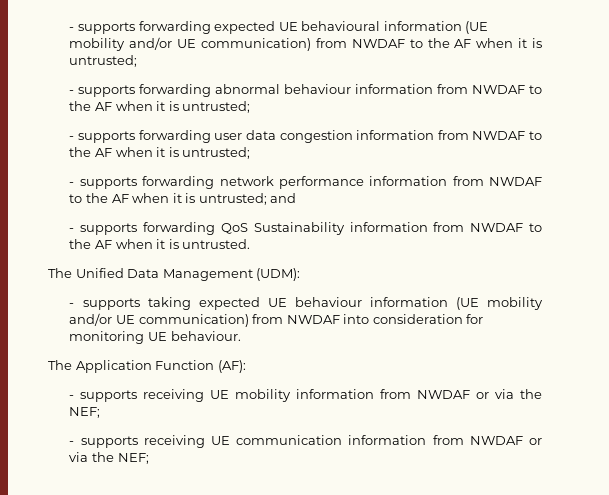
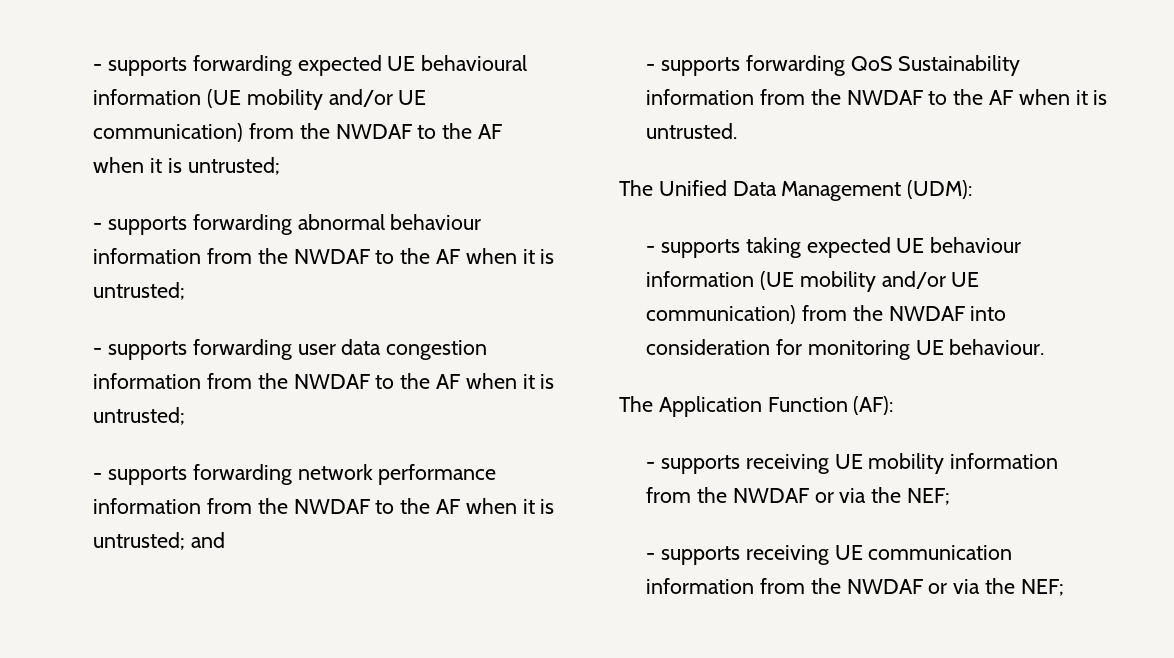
- - supports forwarding expected UE behavioural information (UE mobility and/or UE communication) from NWDAF to the AF when it is untrusted;
+ - supports forwarding expected UE behavioural information (UE mobility and/or UE communication) from the NWDAF to the AF when it is untrusted;
- - supports forwarding abnormal behaviour information from NWDAF to the AF when it is untrusted;
+ - supports forwarding abnormal behaviour information from the NWDAF to the AF when it is untrusted;
- - supports forwarding user data congestion information from NWDAF to the AF when it is untrusted;
+ - supports forwarding user data congestion information from the NWDAF to the AF when it is untrusted;
- - supports forwarding network performance information from NWDAF to the AF when it is untrusted; and
+ - supports forwarding network performance information from the NWDAF to the AF when it is untrusted; and
- - supports forwarding QoS Sustainability information from NWDAF to the AF when it is untrusted.
+ - supports forwarding QoS Sustainability information from the NWDAF to the AF when it is untrusted.
- - supports taking expected UE behaviour information (UE mobility and/or UE communication) from NWDAF into consideration for monitoring UE behaviour.
+ - supports taking expected UE behaviour information (UE mobility and/or UE communication) from the NWDAF into consideration for monitoring UE behaviour.
- - supports receiving UE mobility information from NWDAF or via the NEF;
+ - supports receiving UE mobility information from the NWDAF or via the NEF;
- - supports receiving UE communication information from NWDAF or via the NEF;
+ - supports receiving UE communication information from the NWDAF or via the NEF;

